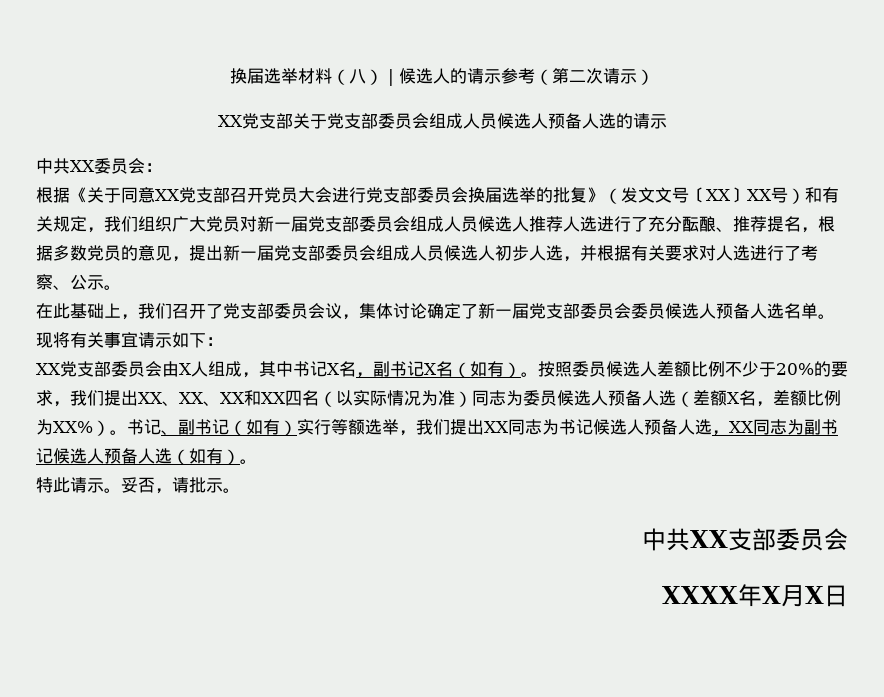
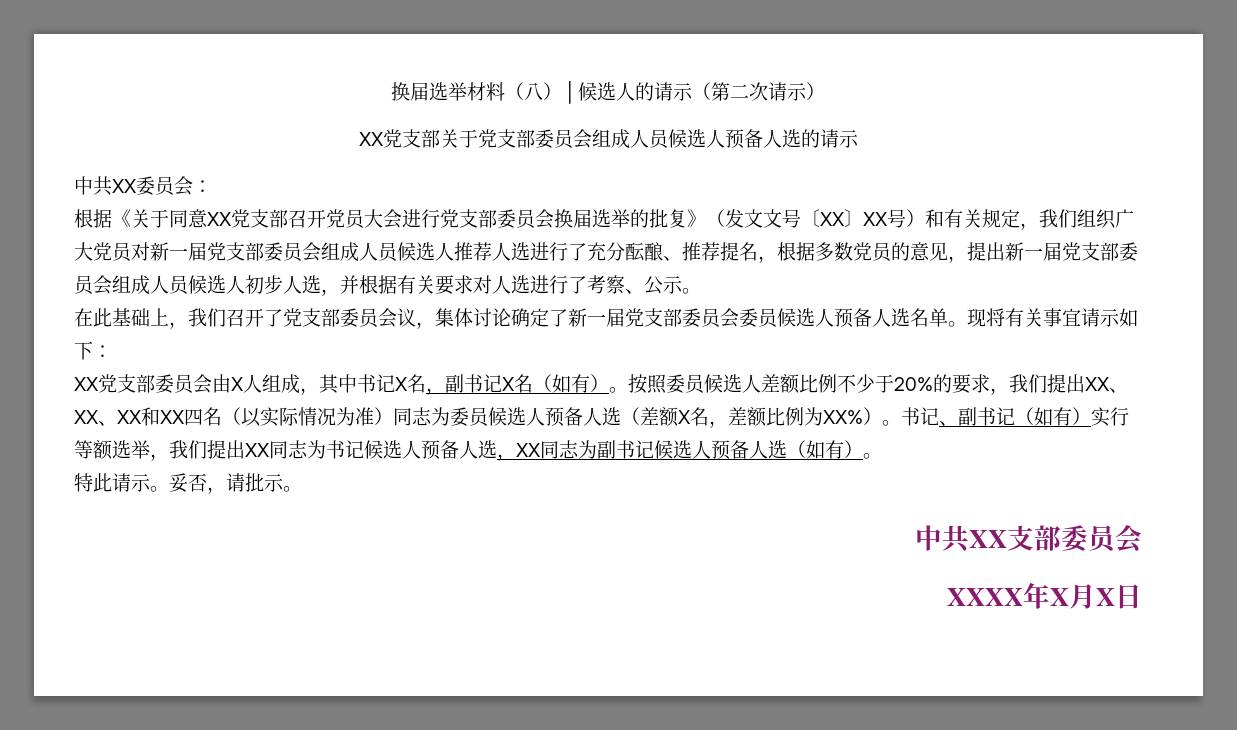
- 换届选举材料（八） | 候选人的请示参考（第二次请示）
+ 换届选举材料（八） | 候选人的请示（第二次请示）

